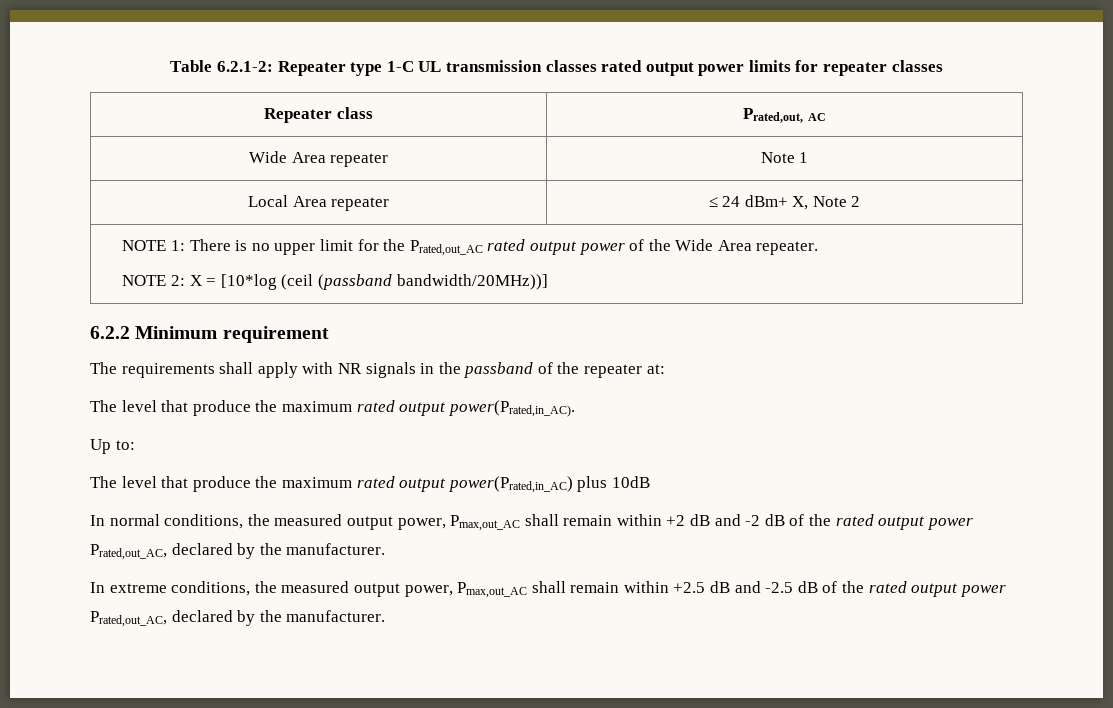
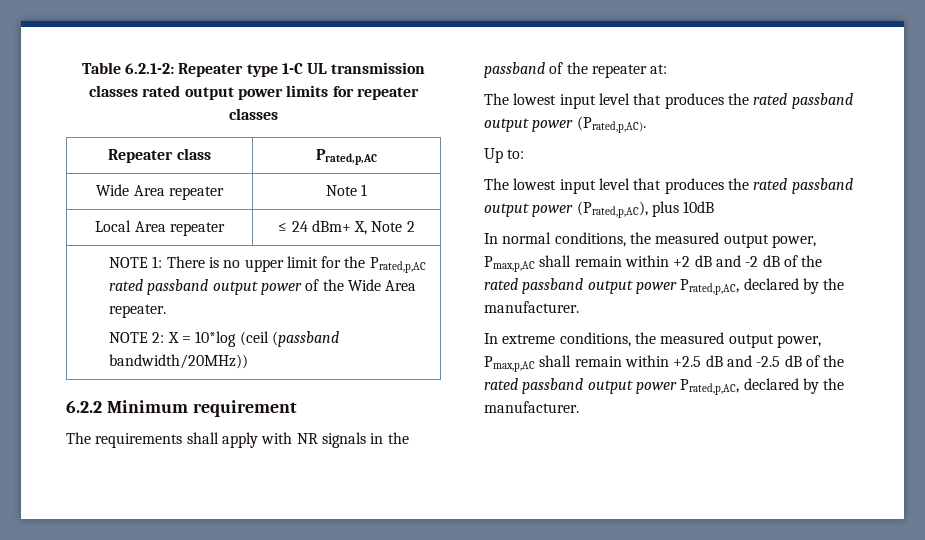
- Repeater class | Prated,out, AC
+ Repeater class | Prated,p,AC
- NOTE 1: There is no upper limit for the Prated,out_AC rated output power of the Wide Area repeater.
- NOTE 2: X = [10*log (ceil (passband bandwidth/20MHz))]
+ NOTE 1: There is no upper limit for the Prated,p,AC rated passband output power of the Wide Area repeater.
+ NOTE 2: X = 10*log (ceil (passband bandwidth/20MHz))
- The level that produce the maximum rated output power(Prated,in_AC).
+ The lowest input level that produces the rated passband output power (Prated,p,AC).
  Up to:
- The level that produce the maximum rated output power(Prated,in_AC) plus 10dB
+ The lowest input level that produces the rated passband output power (Prated,p,AC), plus 10dB
- In normal conditions, the measured output power, Pmax,out_AC shall remain within +2 dB and -2 dB of the rated output power Prated,out_AC, declared by the manufacturer.
+ In normal conditions, the measured output power, Pmax,p,AC shall remain within +2 dB and -2 dB of the rated passband output power Prated,p,AC, declared by the manufacturer.
- In extreme conditions, the measured output power, Pmax,out_AC shall remain within +2.5 dB and -2.5 dB of the rated output power Prated,out_AC, declared by the manufacturer.
+ In extreme conditions, the measured output power, Pmax,p,AC shall remain within +2.5 dB and -2.5 dB of the rated passband output power Prated,p,AC, declared by the manufacturer.

